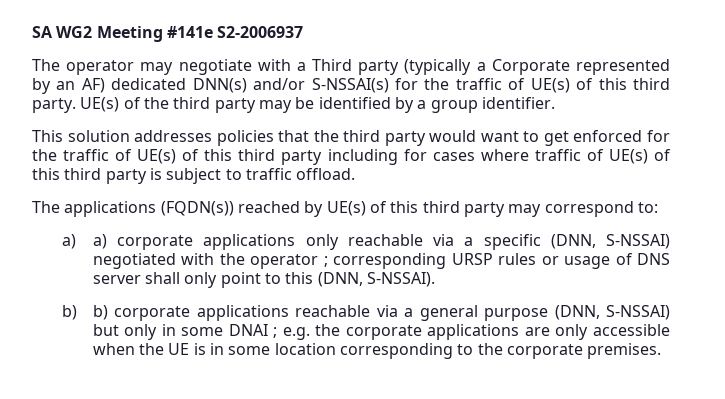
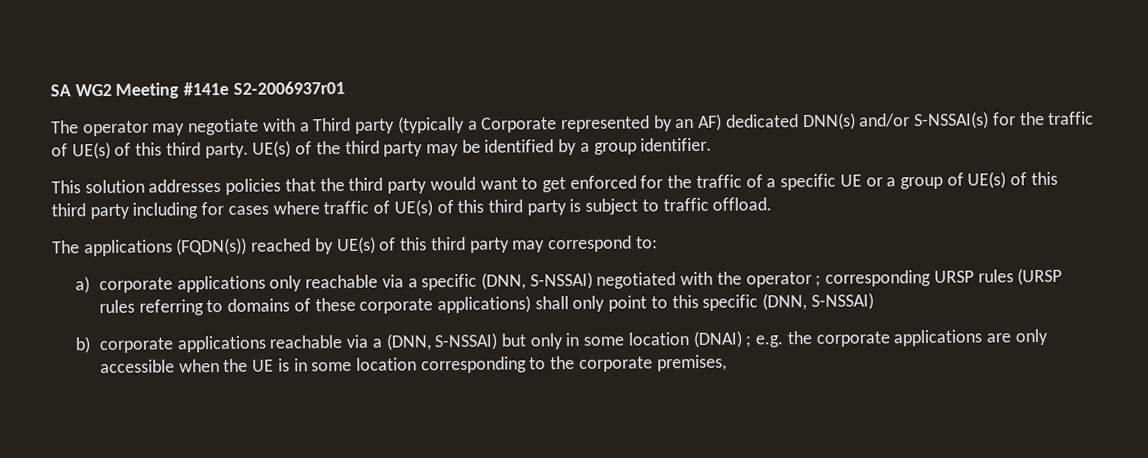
- SA WG2 Meeting #141e S2-2006937
+ SA WG2 Meeting #141e S2-2006937r01
- This solution addresses policies that the third party would want to get enforced for the traffic of UE(s) of this third party including for cases where traffic of UE(s) of this third party is subject to traffic offload.
+ This solution addresses policies that the third party would want to get enforced for the traffic of a specific UE or a group of UE(s) of this third party including for cases where traffic of UE(s) of this third party is subject to traffic offload.
- a) a) corporate applications only reachable via a specific (DNN, S-NSSAI) negotiated with the operator ; corresponding URSP rules or usage of DNS server shall only point to this (DNN, S-NSSAI).
- b) b) corporate applications reachable via a general purpose (DNN, S-NSSAI) but only in some DNAI ; e.g. the corporate applications are only accessible when the UE is in some location corresponding to the corporate premises.
+ a) corporate applications only reachable via a specific (DNN, S-NSSAI) negotiated with the operator ; corresponding URSP rules (URSP rules referring to domains of these corporate applications) shall only point to this specific (DNN, S-NSSAI)
+ b) corporate applications reachable via a (DNN, S-NSSAI) but only in some location (DNAI) ; e.g. the corporate applications are only accessible when the UE is in some location corresponding to the corporate premises,

